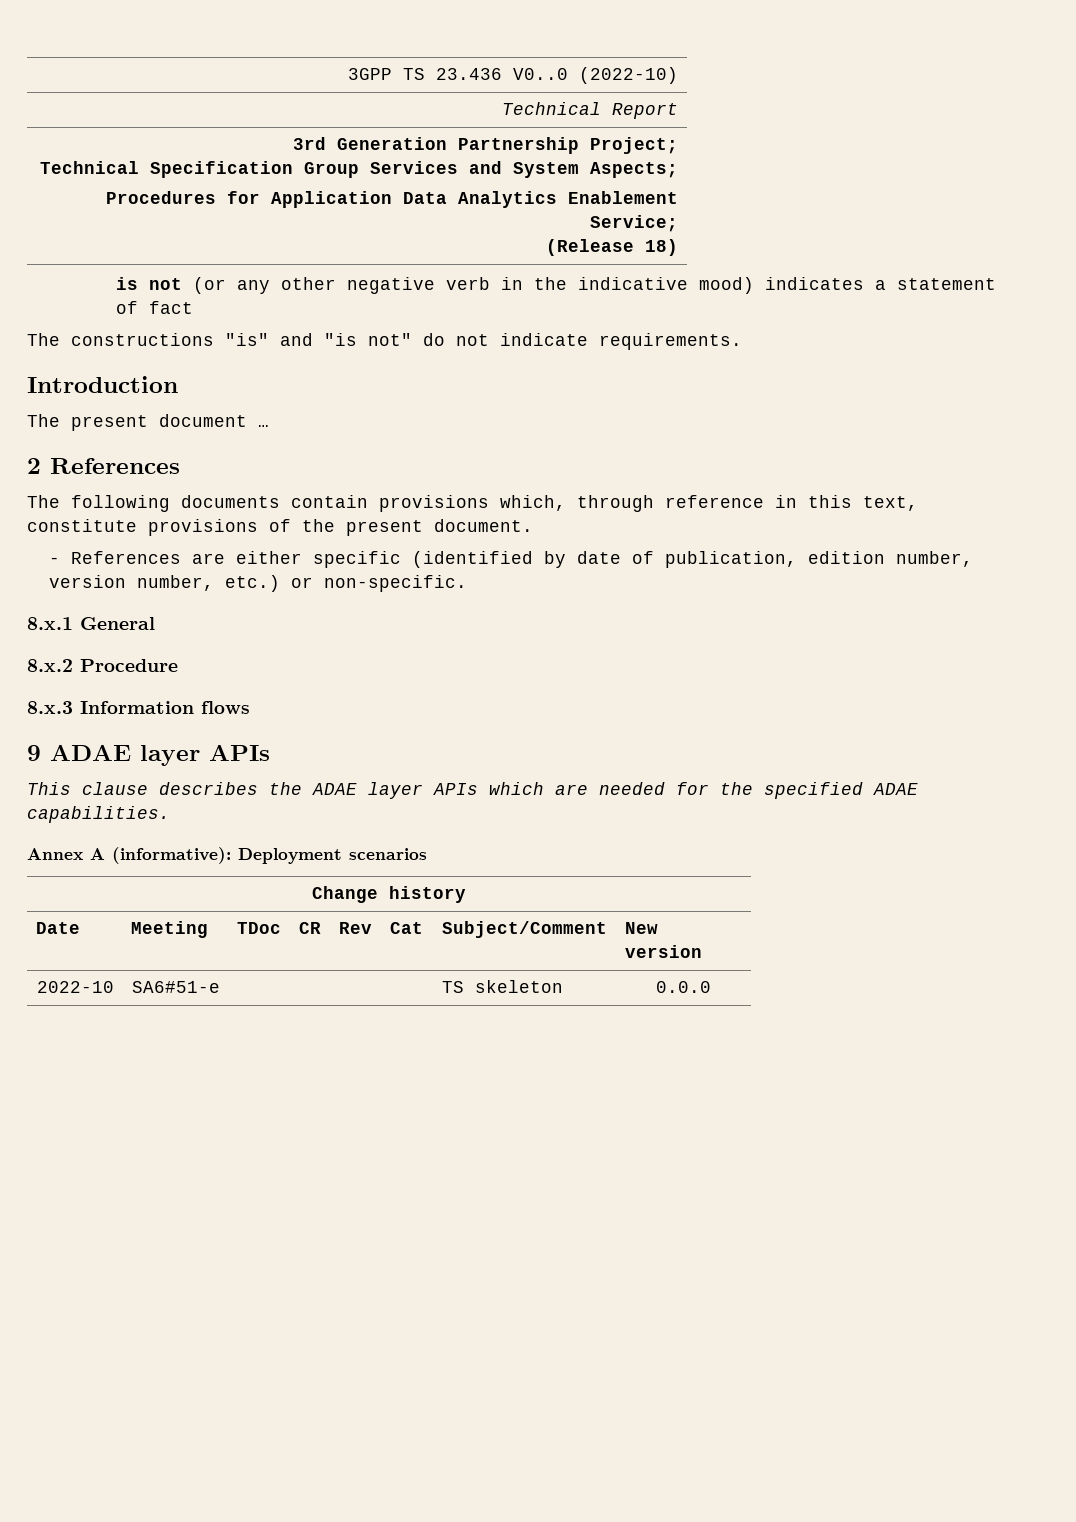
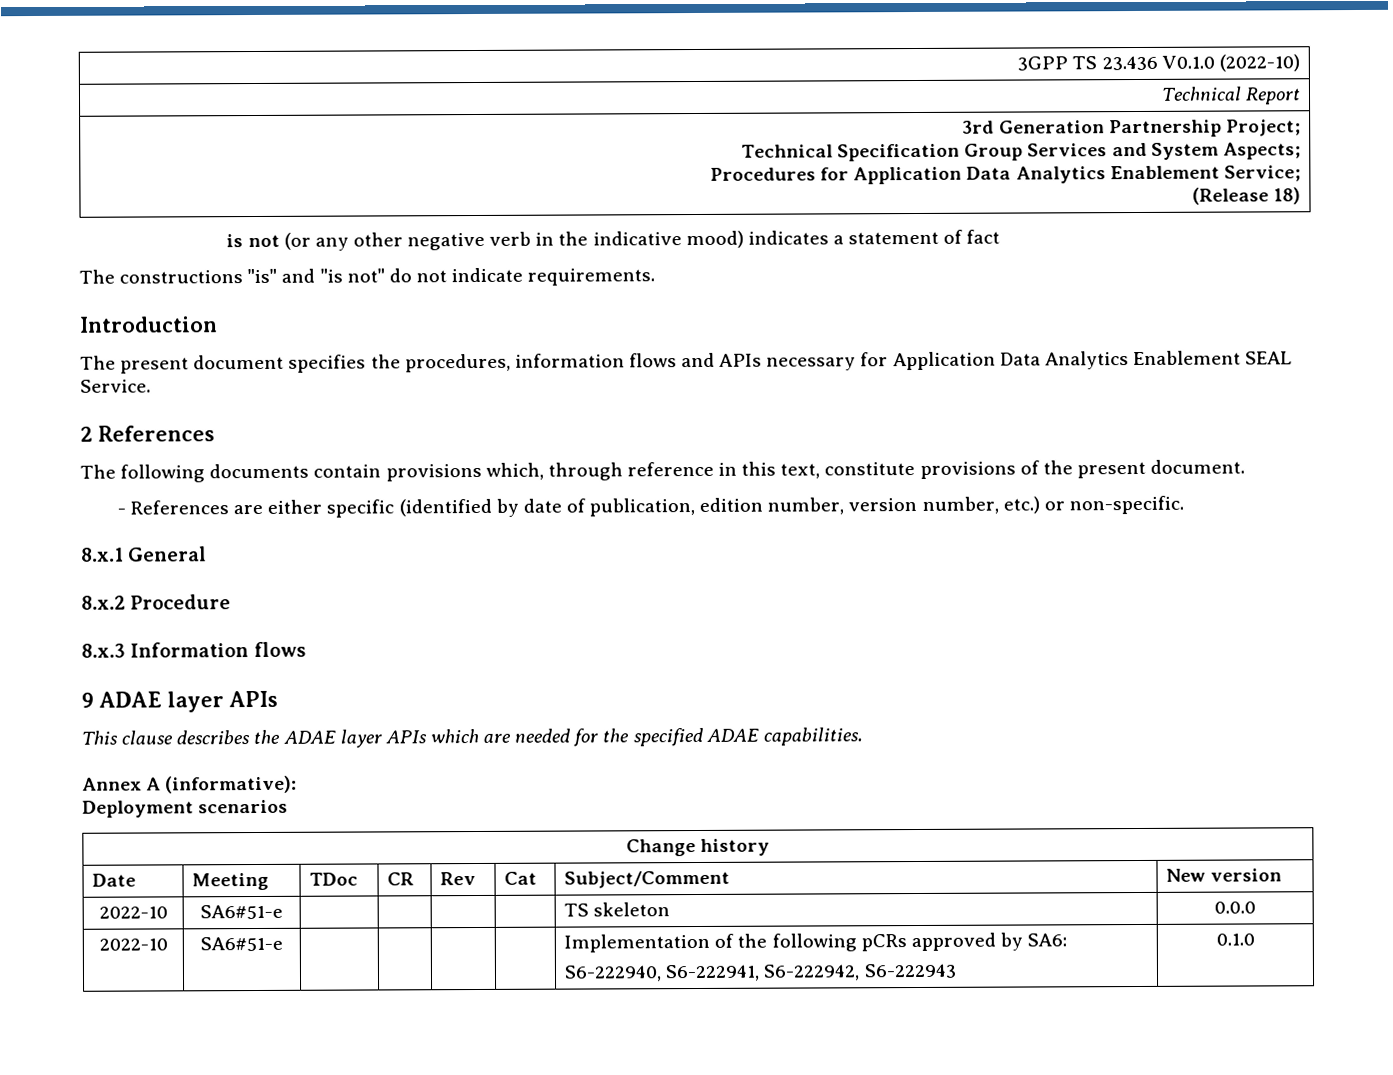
- 3GPP TS 23.436 V0..0 (2022-10)
+ 3GPP TS 23.436 V0.1.0 (2022-10)
- The present document …
+ The present document specifies the procedures, information flows and APIs necessary for Application Data Analytics Enablement SEAL Service.
- Annex A (informative): Deployment scenarios
+ Annex A (informative):
+ Deployment scenarios
+ 2022-10 | SA6#51-e | | | | | Implementation of the following pCRs approved by SA6:
+ S6-222940, S6-222941, S6-222942, S6-222943 | 0.1.0

